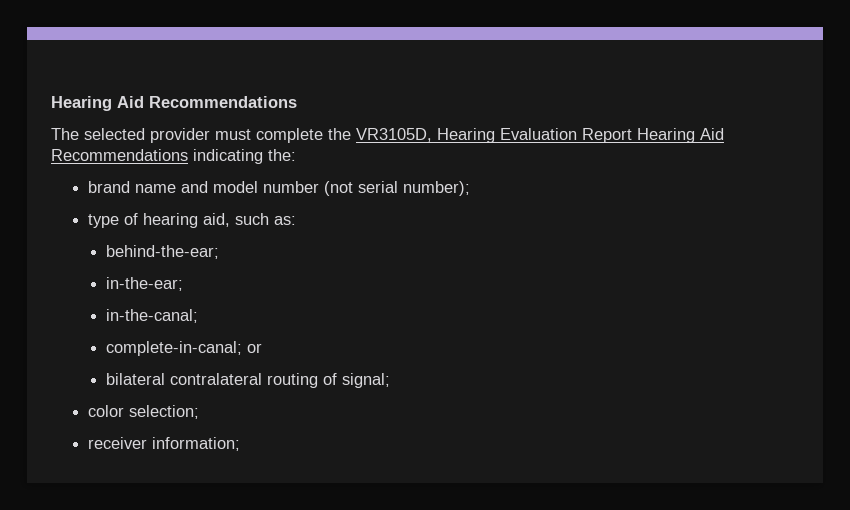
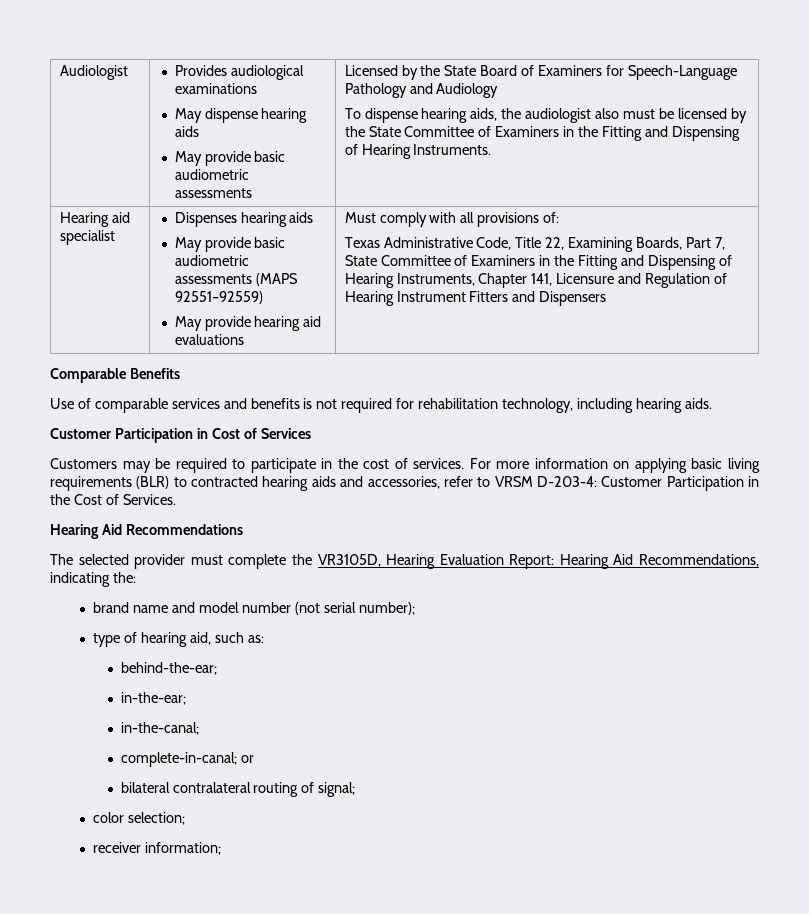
+ Audiologist | Provides audiological examinations
+ May dispense hearing aids
+ May provide basic audiometric assessments | Licensed by the State Board of Examiners for Speech-Language Pathology and Audiology
+ To dispense hearing aids, the audiologist also must be licensed by the State Committee of Examiners in the Fitting and Dispensing of Hearing Instruments.
+ Hearing aid specialist | Dispenses hearing aids
+ May provide basic audiometric assessments (MAPS 92551–92559)
+ May provide hearing aid evaluations | Must comply with all provisions of:
+ Texas Administrative Code, Title 22, Examining Boards, Part 7, State Committee of Examiners in the Fitting and Dispensing of Hearing Instruments, Chapter 141, Licensure and Regulation of Hearing Instrument Fitters and Dispensers
+ Comparable Benefits
+ Use of comparable services and benefits is not required for rehabilitation technology, including hearing aids.
+ Customer Participation in Cost of Services
+ Customers may be required to participate in the cost of services. For more information on applying basic living requirements (BLR) to contracted hearing aids and accessories, refer to VRSM D-203-4: Customer Participation in the Cost of Services.
- The selected provider must complete the VR3105D, Hearing Evaluation Report Hearing Aid Recommendations indicating the:
+ The selected provider must complete the VR3105D, Hearing Evaluation Report: Hearing Aid Recommendations, indicating the:

